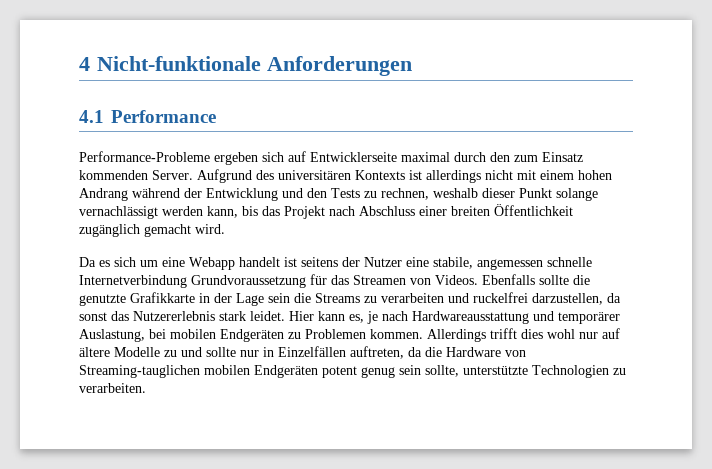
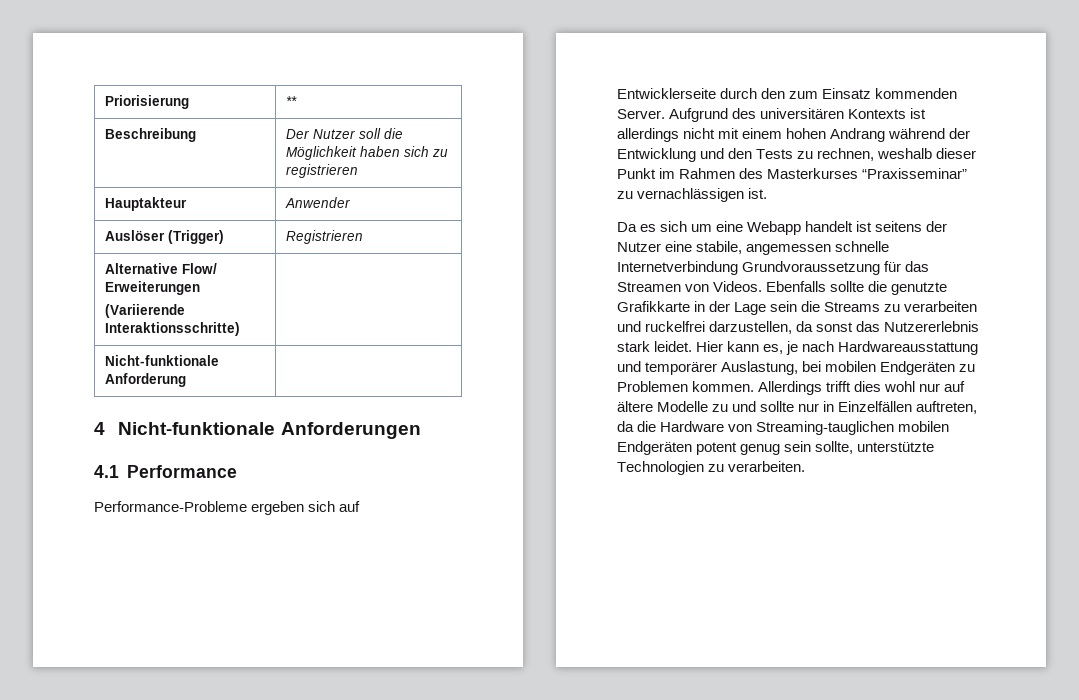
+ Priorisierung | **
+ Beschreibung | Der Nutzer soll die Möglichkeit haben sich zu registrieren
+ Hauptakteur | Anwender
+ Auslöser (Trigger) | Registrieren
+ Alternative Flow/ Erweiterungen
+ (Variierende Interaktionsschritte) |
+ Nicht-funktionale Anforderung |
- Performance-Probleme ergeben sich auf Entwicklerseite maximal durch den zum Einsatz kommenden Server.
+ Performance-Probleme ergeben sich auf Entwicklerseite durch den zum Einsatz kommenden Server.
- Aufgrund des universitären Kontexts ist allerdings nicht mit einem hohen Andrang während der Entwicklung und den Tests zu rechnen, weshalb dieser Punkt solange vernachlässigt werden kann, bis das Projekt nach Abschluss einer breiten Öffentlichkeit zugänglich gemacht wird.
+ Aufgrund des universitären Kontexts ist allerdings nicht mit einem hohen Andrang während der Entwicklung und den Tests zu rechnen, weshalb dieser Punkt im Rahmen des Masterkurses “Praxisseminar” zu vernachlässigen ist.

